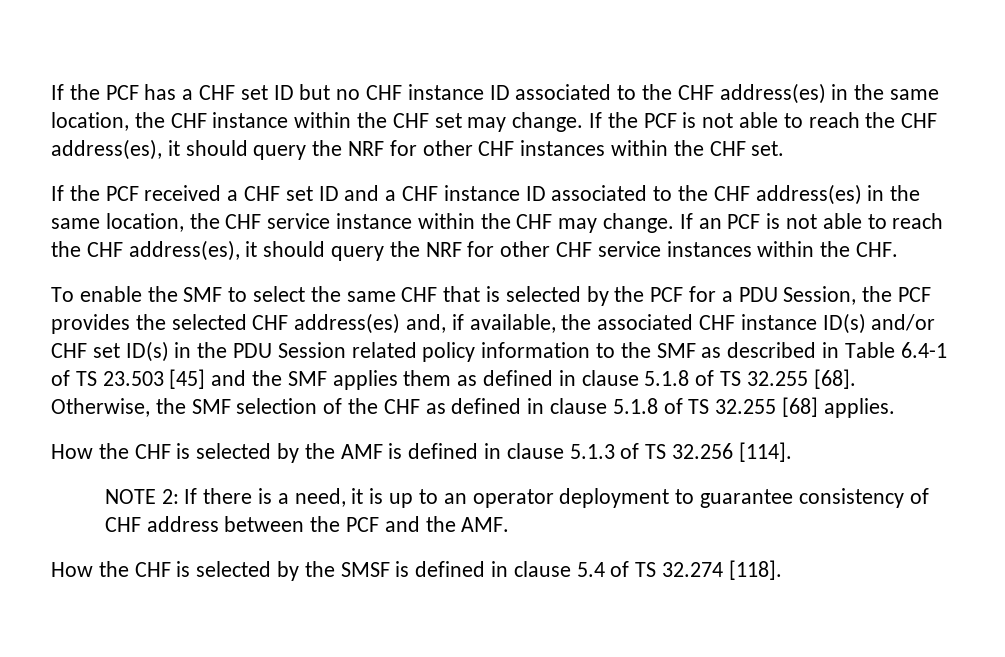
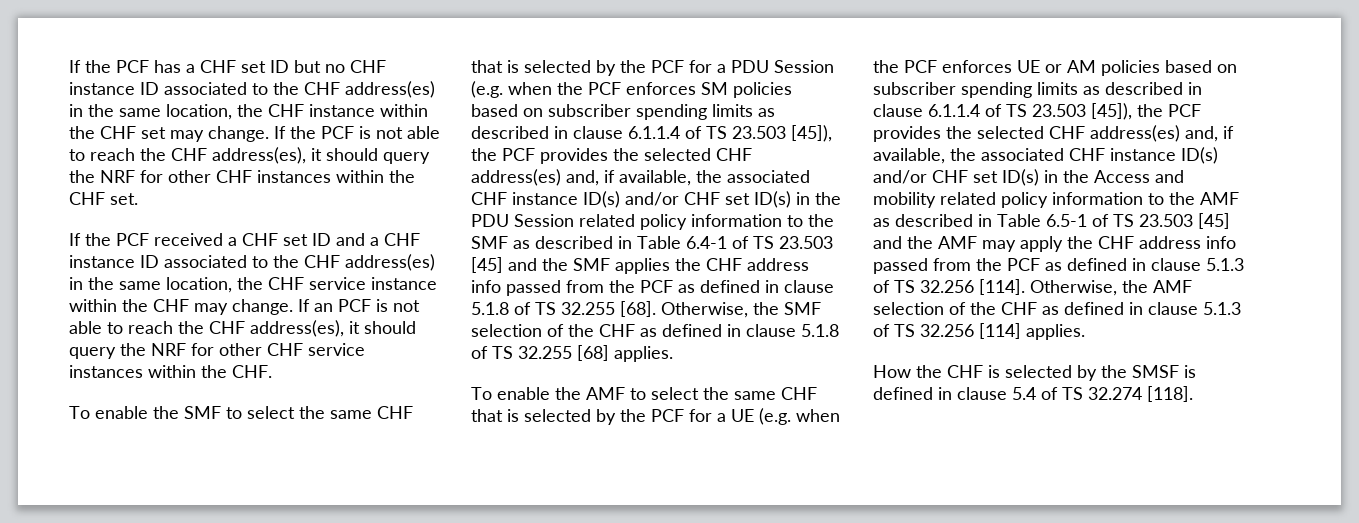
- To enable the SMF to select the same CHF that is selected by the PCF for a PDU Session, the PCF provides the selected CHF address(es) and, if available, the associated CHF instance ID(s) and/or CHF set ID(s) in the PDU Session related policy information to the SMF as described in Table 6.4-1 of TS 23.503 [45] and the SMF applies them as defined in clause 5.1.8 of TS 32.255 [68].
+ To enable the SMF to select the same CHF that is selected by the PCF for a PDU Session (e.g. when the PCF enforces SM policies based on subscriber spending limits as described in clause 6.1.1.4 of TS 23.503 [45]), the PCF provides the selected CHF address(es) and, if available, the associated CHF instance ID(s) and/or CHF set ID(s) in the PDU Session related policy information to the SMF as described in Table 6.4-1 of TS 23.503 [45] and the SMF applies the CHF address info passed from the PCF as defined in clause 5.1.8 of TS 32.255 [68].
- How the CHF is selected by the AMF is defined in clause 5.1.3 of TS 32.256 [114].
- NOTE 2: If there is a need, it is up to an operator deployment to guarantee consistency of CHF address between the PCF and the AMF.
+ To enable the AMF to select the same CHF that is selected by the PCF for a UE (e.g. when the PCF enforces UE or AM policies based on subscriber spending limits as described in clause 6.1.1.4 of TS 23.503 [45]), the PCF provides the selected CHF address(es) and, if available, the associated CHF instance ID(s) and/or CHF set ID(s) in the Access and mobility related policy information to the AMF as described in Table 6.5-1 of TS 23.503 [45] and the AMF may apply the CHF address info passed from the PCF as defined in clause 5.1.3 of TS 32.256 [114]. Otherwise, the AMF selection of the CHF as defined in clause 5.1.3 of TS 32.256 [114] applies.

